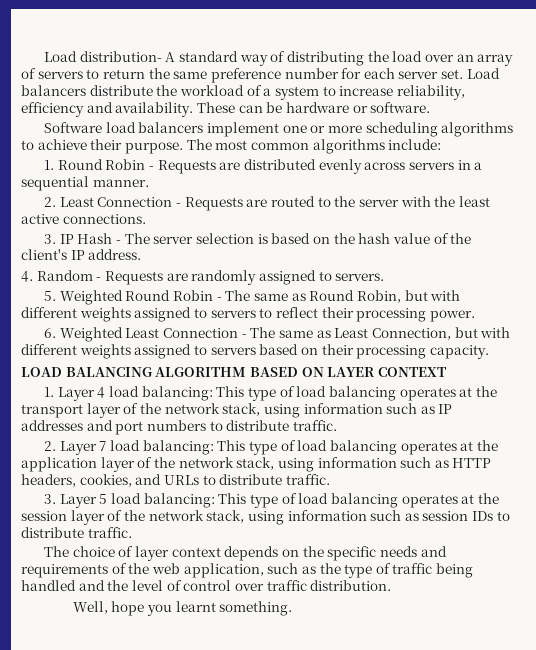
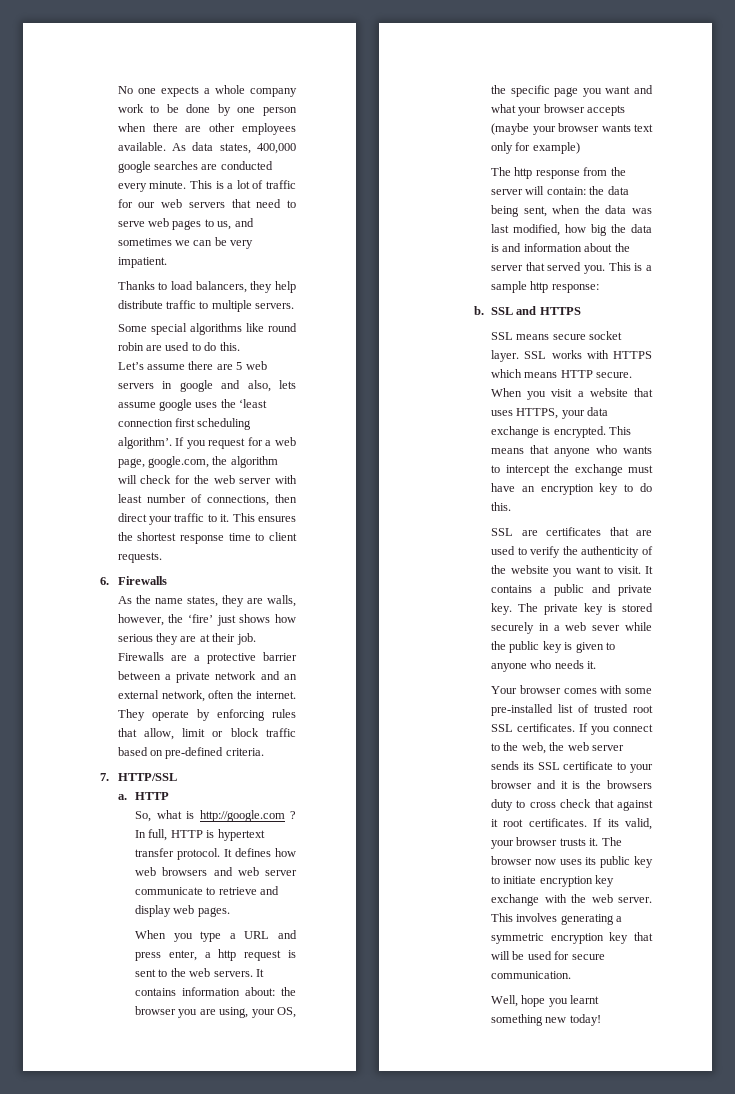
- Load distribution- A standard way of distributing the load over an array of servers to return the same preference number for each server set. Load balancers distribute the workload of a system to increase reliability, efficiency and availability. These can be hardware or software.
- Software load balancers implement one or more scheduling algorithms to achieve their purpose. The most common algorithms include:
- 1. Round Robin - Requests are distributed evenly across servers in a sequential manner.
- 2. Least Connection - Requests are routed to the server with the least active connections.
- 3. IP Hash - The server selection is based on the hash value of the client's IP address.
- 4. Random - Requests are randomly assigned to servers.
- 5. Weighted Round Robin - The same as Round Robin, but with different weights assigned to servers to reflect their processing power.
- 6. Weighted Least Connection - The same as Least Connection, but with different weights assigned to servers based on their processing capacity.
- LOAD BALANCING ALGORITHM BASED ON LAYER CONTEXT
- 1. Layer 4 load balancing: This type of load balancing operates at the transport layer of the network stack, using information such as IP addresses and port numbers to distribute traffic.
- 2. Layer 7 load balancing: This type of load balancing operates at the application layer of the network stack, using information such as HTTP headers, cookies, and URLs to distribute traffic.
- 3. Layer 5 load balancing: This type of load balancing operates at the session layer of the network stack, using information such as session IDs to distribute traffic.
- The choice of layer context depends on the specific needs and requirements of the web application, such as the type of traffic being handled and the level of control over traffic distribution.
+ No one expects a whole company work to be done by one person when there are other employees available. As data states, 400,000 google searches are conducted every minute. This is a lot of traffic for our web servers that need to serve web pages to us, and sometimes we can be very impatient.
+ Thanks to load balancers, they help distribute traffic to multiple servers.
+ Some special algorithms like round robin are used to do this.
+ Let’s assume there are 5 web servers in google and also, lets assume google uses the ‘least connection first scheduling algorithm’. If you request for a web page, google.com, the algorithm will check for the web server with least number of connections, then direct your traffic to it. This ensures the shortest response time to client requests.
+ 6. Firewalls
+ As the name states, they are walls, however, the ‘fire’ just shows how serious they are at their job. Firewalls are a protective barrier between a private network and an external network, often the internet. They operate by enforcing rules that allow, limit or block traffic based on pre-defined criteria.
+ 7. HTTP/SSL
+ a. HTTP
+ So, what is http://google.com ? In full, HTTP is hypertext transfer protocol. It defines how web browsers and web server communicate to retrieve and display web pages.
+ When you type a URL and press enter, a http request is sent to the web servers. It contains information about: the browser you are using, your OS, the specific page you want and what your browser accepts (maybe your browser wants text only for example)
+ The http response from the server will contain: the data being sent, when the data was last modified, how big the data is and information about the server that served you. This is a sample http response:
+ b. SSL and HTTPS
+ SSL means secure socket layer. SSL works with HTTPS which means HTTP secure. When you visit a website that uses HTTPS, your data exchange is encrypted. This means that anyone who wants to intercept the exchange must have an encryption key to do this.
+ SSL are certificates that are used to verify the authenticity of the website you want to visit. It contains a public and private key. The private key is stored securely in a web sever while the public key is given to anyone who needs it.
+ Your browser comes with some pre-installed list of trusted root SSL certificates. If you connect to the web, the web server sends its SSL certificate to your browser and it is the browsers duty to cross check that against it root certificates. If its valid, your browser trusts it. The browser now uses its public key to initiate encryption key exchange with the web server. This involves generating a symmetric encryption key that will be used for secure communication.
- Well, hope you learnt something.
+ Well, hope you learnt something new today!

